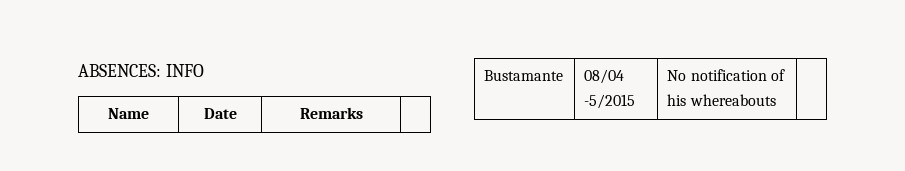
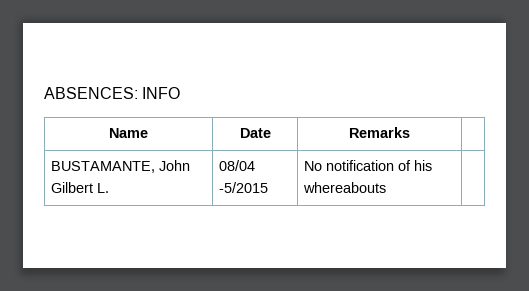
- Bustamante | 08/04 -5/2015 | No notification of his whereabouts |
+ BUSTAMANTE, John Gilbert L. | 08/04 -5/2015 | No notification of his whereabouts |

